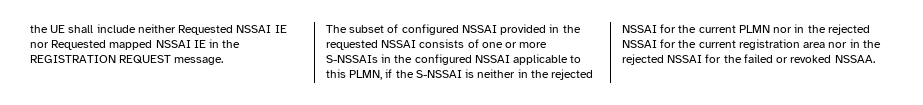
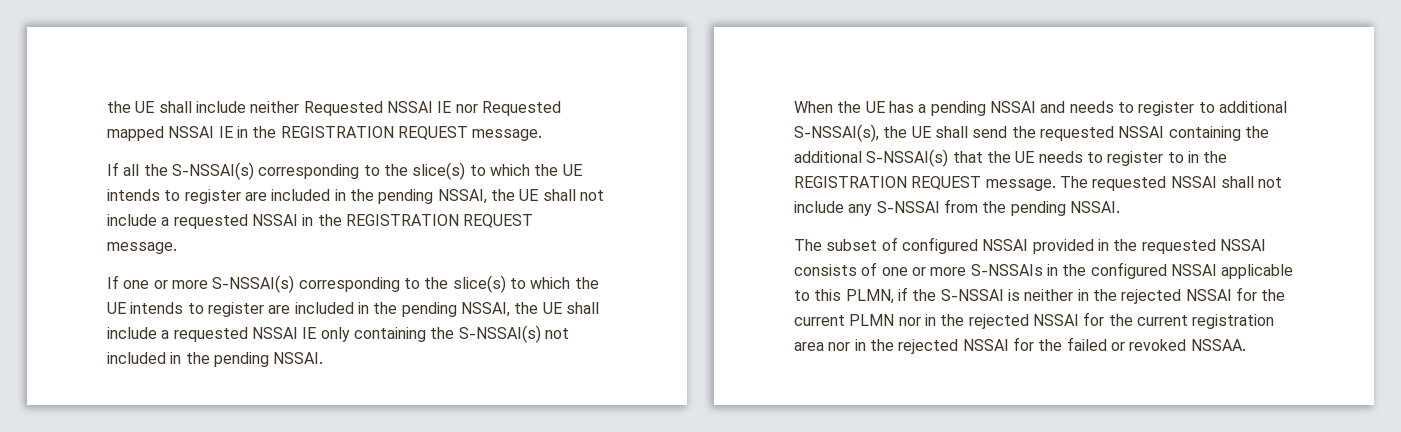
+ If all the S-NSSAI(s) corresponding to the slice(s) to which the UE intends to register are included in the pending NSSAI, the UE shall not include a requested NSSAI in the REGISTRATION REQUEST message.
+ If one or more S-NSSAI(s) corresponding to the slice(s) to which the UE intends to register are included in the pending NSSAI, the UE shall include a requested NSSAI IE only containing the S-NSSAI(s) not included in the pending NSSAI.
+ When the UE has a pending NSSAI and needs to register to additional S-NSSAI(s), the UE shall send the requested NSSAI containing the additional S-NSSAI(s) that the UE needs to register to in the REGISTRATION REQUEST message. The requested NSSAI shall not include any S-NSSAI from the pending NSSAI.

